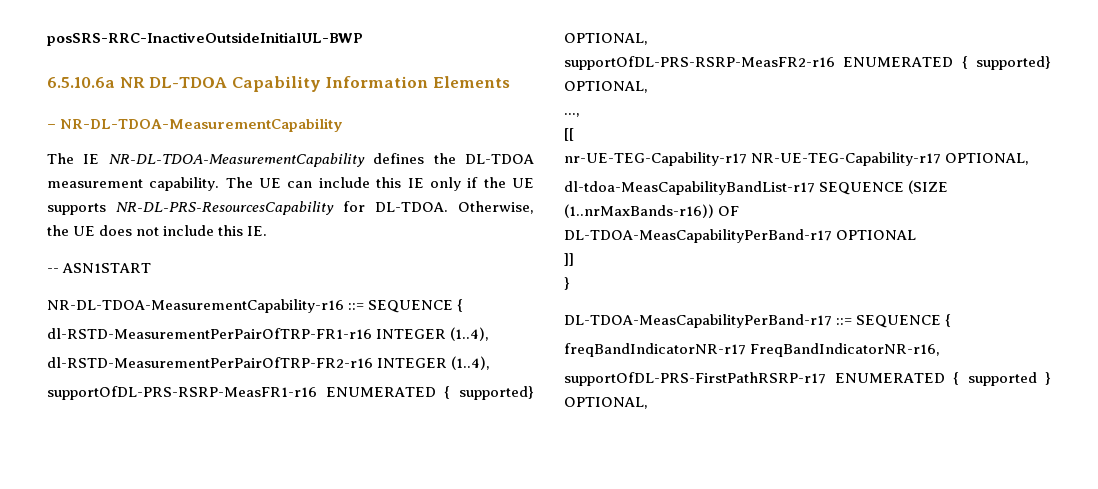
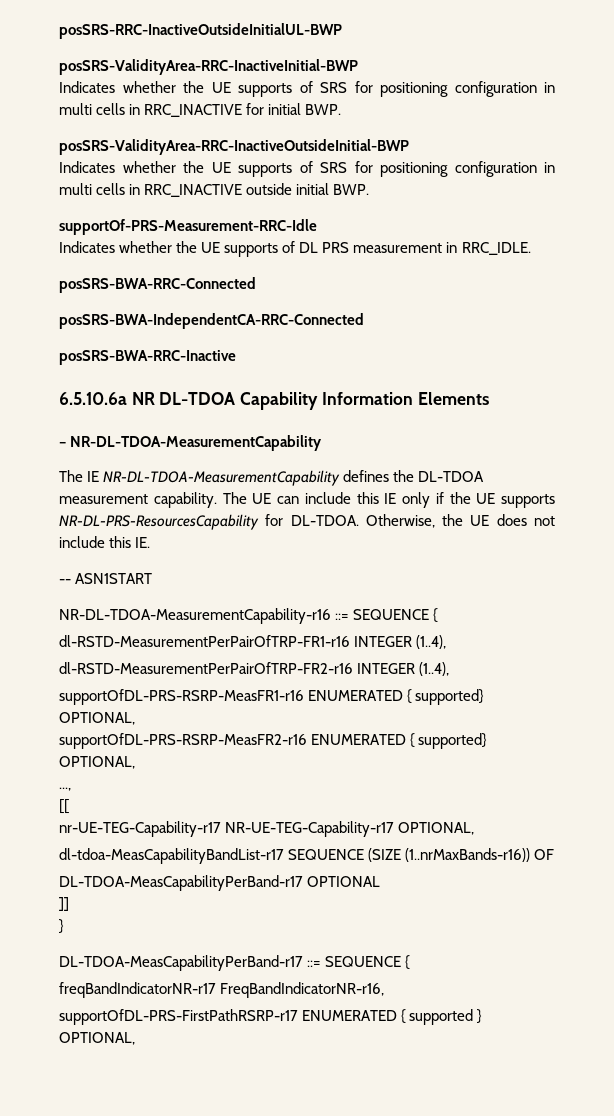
+ posSRS-ValidityArea-RRC-InactiveInitial-BWP
+ Indicates whether the UE supports of SRS for positioning configuration in multi cells in RRC_INACTIVE for initial BWP.
+ posSRS-ValidityArea-RRC-InactiveOutsideInitial-BWP
+ Indicates whether the UE supports of SRS for positioning configuration in multi cells in RRC_INACTIVE outside initial BWP.
+ supportOf-PRS-Measurement-RRC-Idle
+ Indicates whether the UE supports of DL PRS measurement in RRC_IDLE.
+ posSRS-BWA-RRC-Connected
+ posSRS-BWA-IndependentCA-RRC-Connected
+ posSRS-BWA-RRC-Inactive

